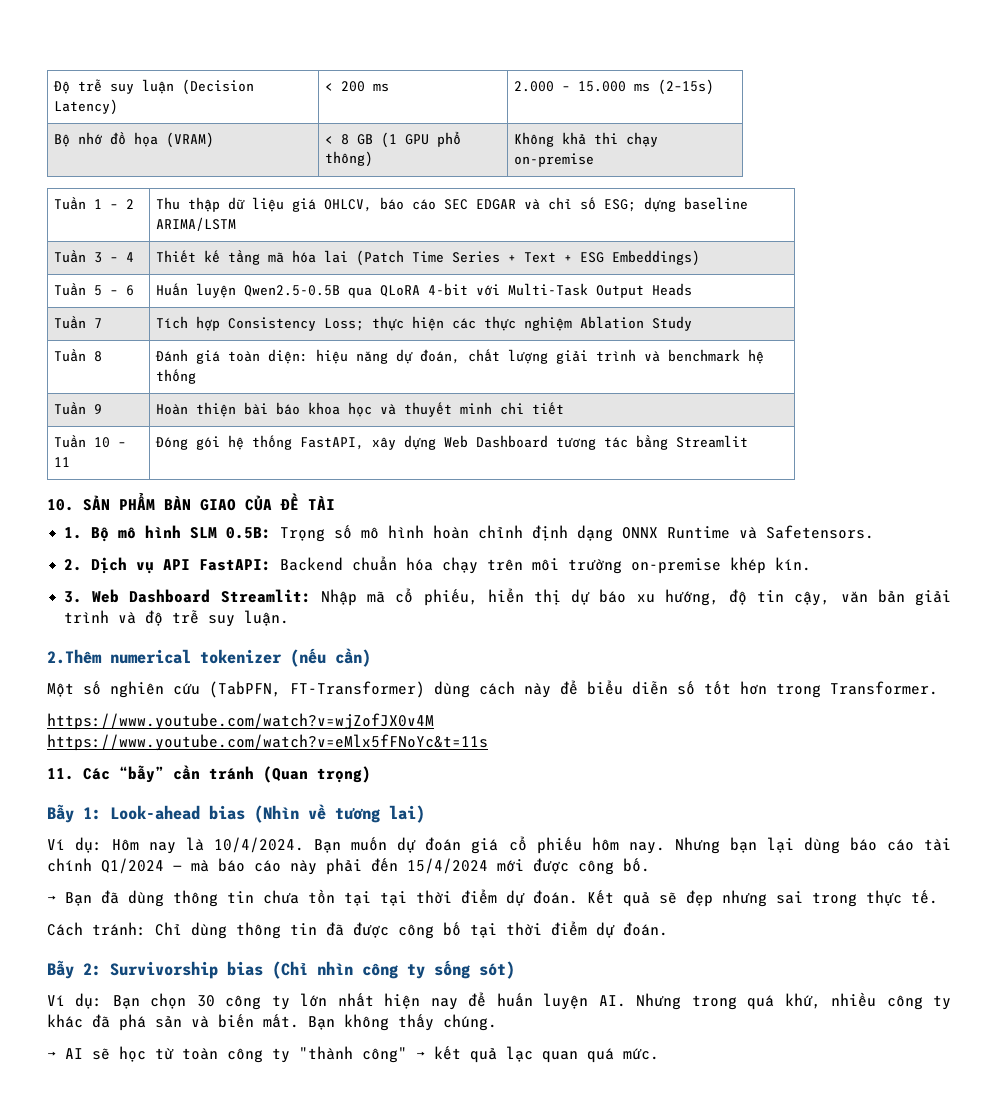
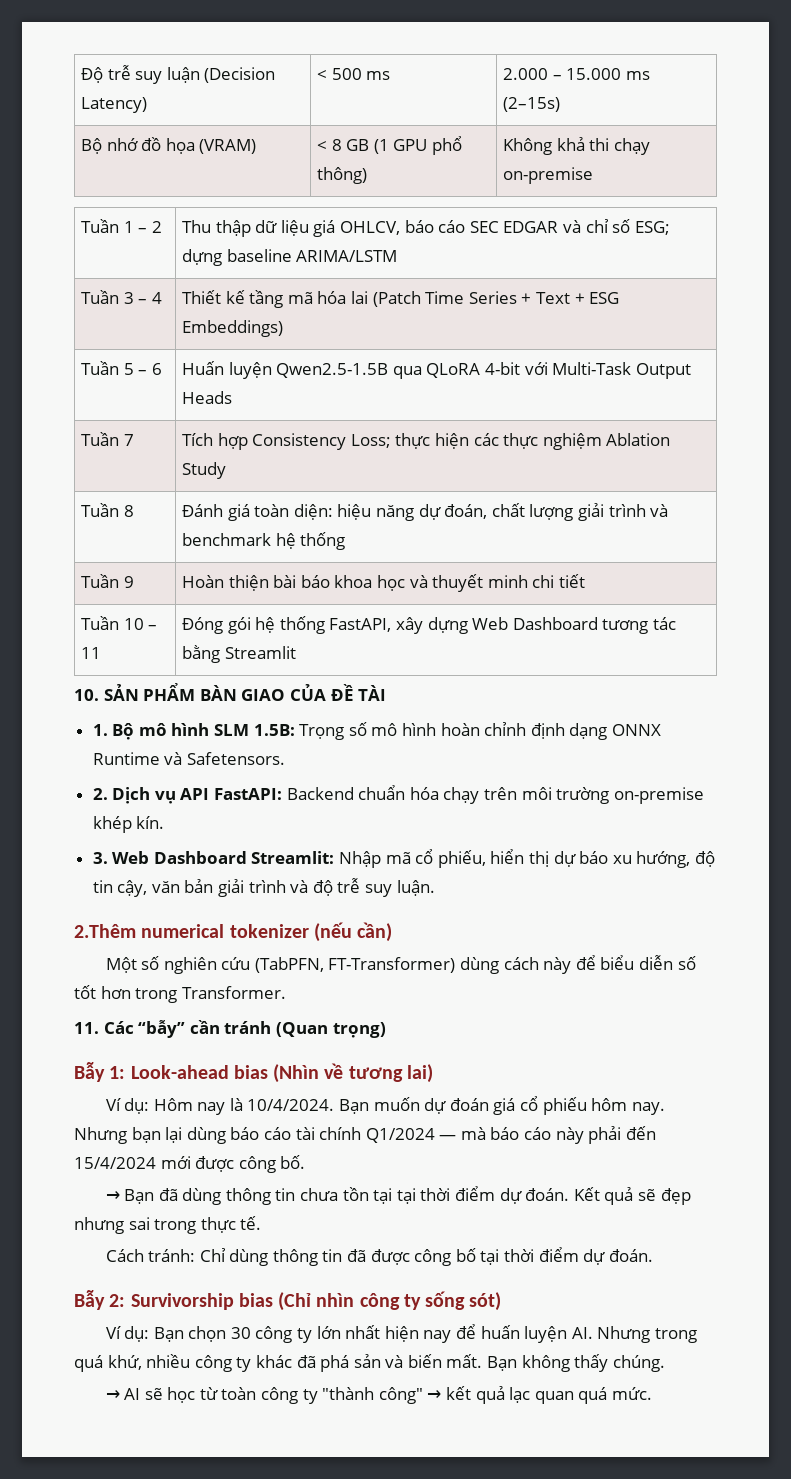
- Độ trễ suy luận (Decision Latency) | < 200 ms | 2.000 – 15.000 ms (2–15s)
+ Độ trễ suy luận (Decision Latency) | < 500 ms | 2.000 – 15.000 ms (2–15s)
- Tuần 5 – 6 | Huấn luyện Qwen2.5-0.5B qua QLoRA 4-bit với Multi-Task Output Heads
+ Tuần 5 – 6 | Huấn luyện Qwen2.5-1.5B qua QLoRA 4-bit với Multi-Task Output Heads
- 1. Bộ mô hình SLM 0.5B: Trọng số mô hình hoàn chỉnh định dạng ONNX Runtime và Safetensors.
+ 1. Bộ mô hình SLM 1.5B: Trọng số mô hình hoàn chỉnh định dạng ONNX Runtime và Safetensors.
- https://www.youtube.com/watch?v=wjZofJX0v4M
- https://www.youtube.com/watch?v=eMlx5fFNoYc&t=11s

